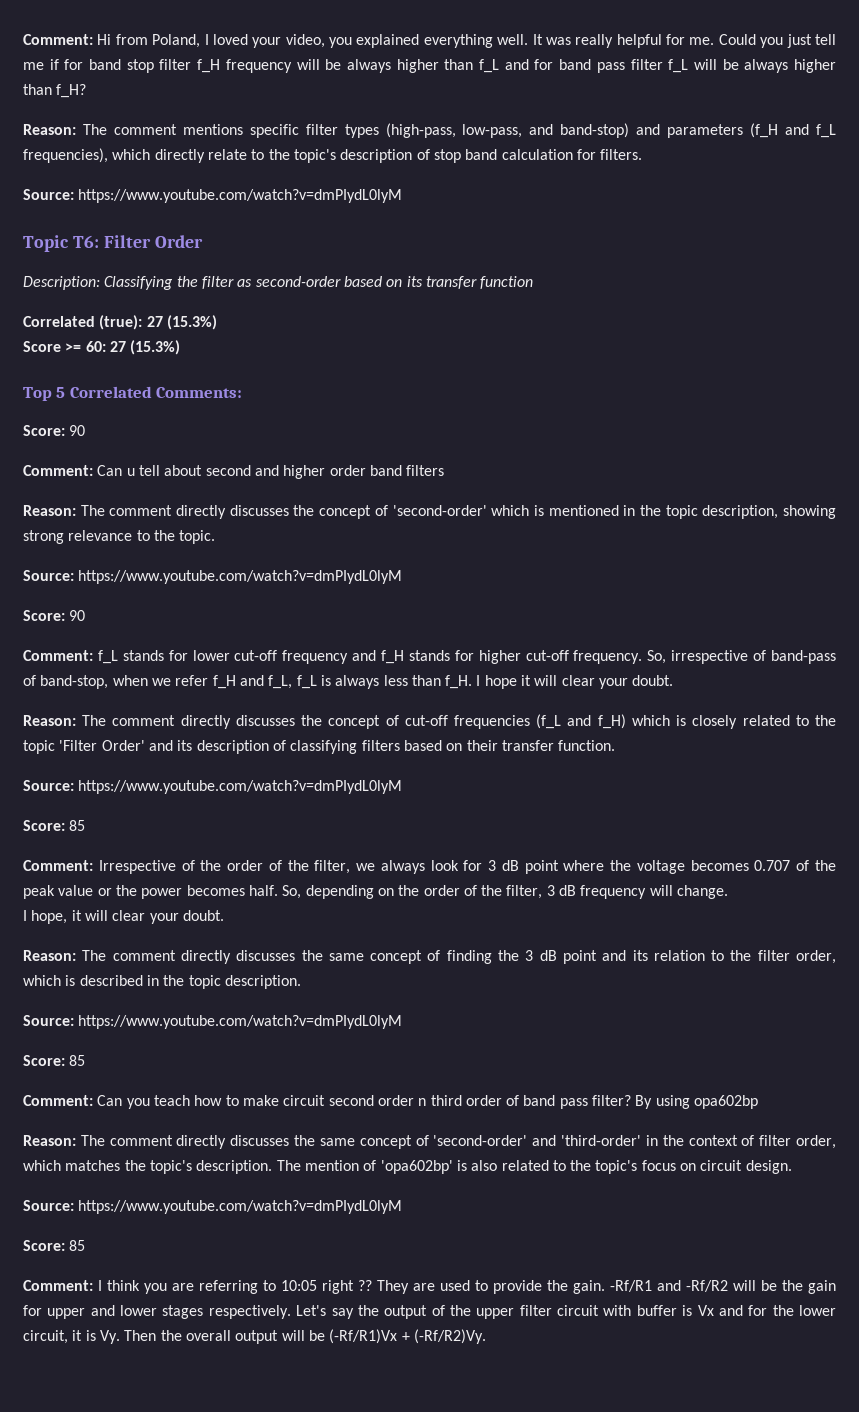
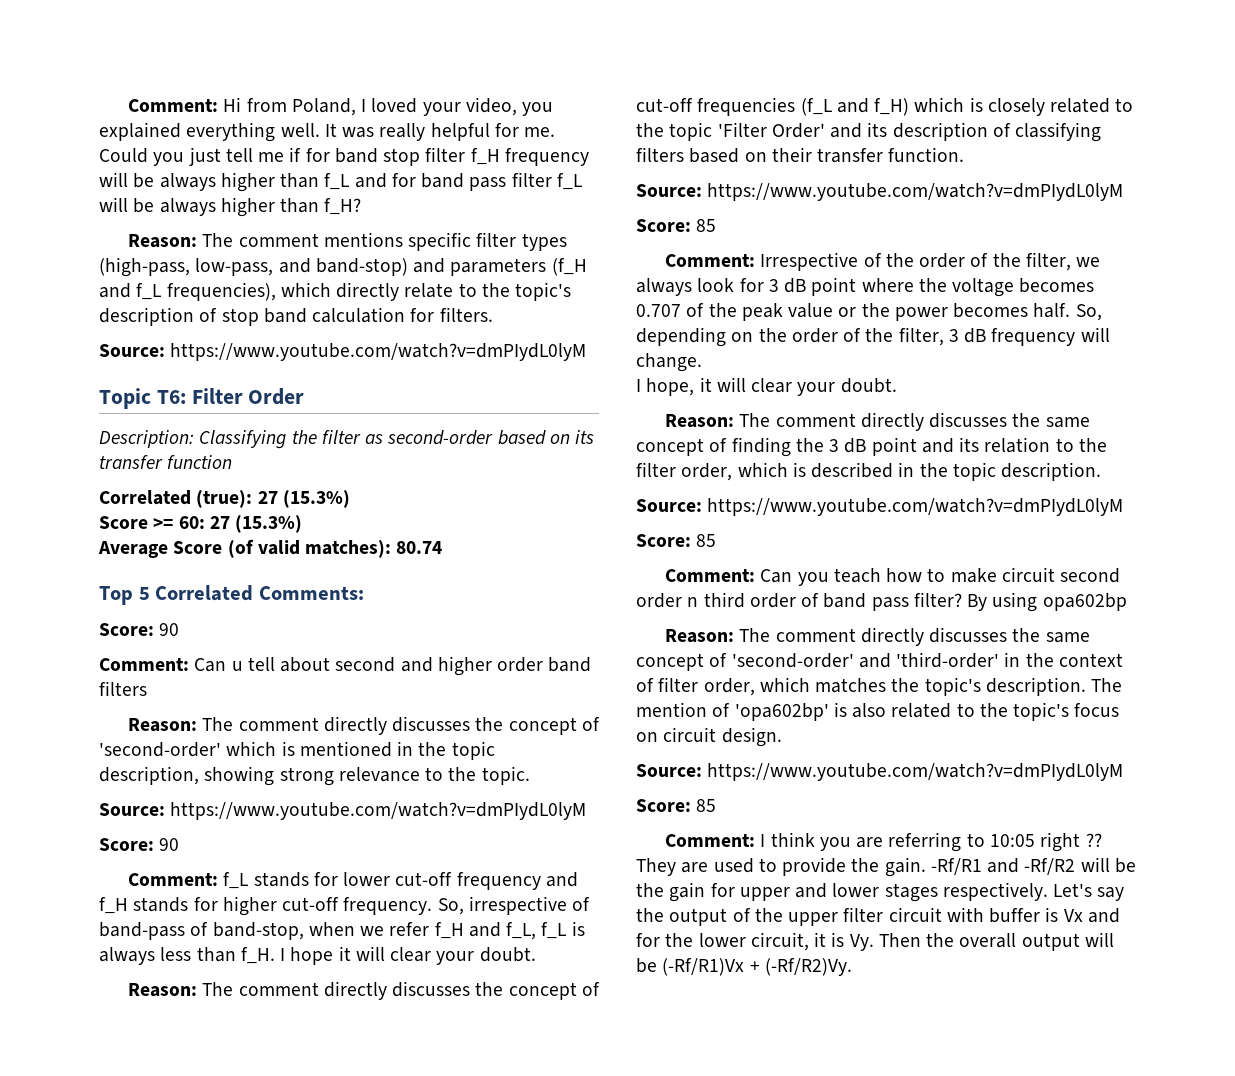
+ Average Score (of valid matches): 80.74

